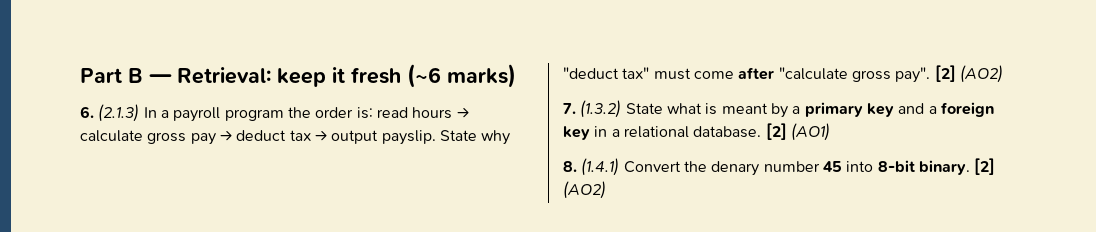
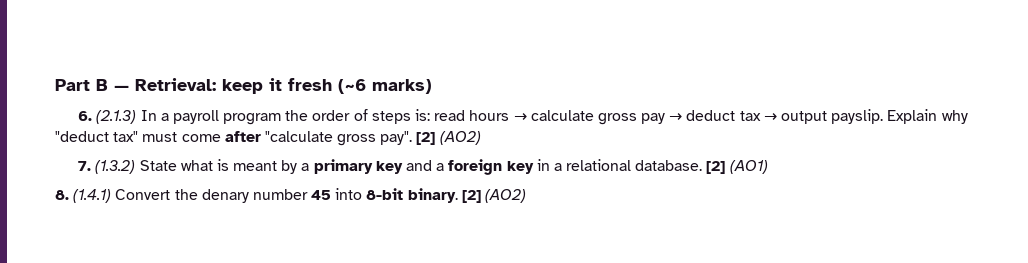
- 6. (2.1.3) In a payroll program the order is: read hours → calculate gross pay → deduct tax → output payslip.
+ 6. (2.1.3) In a payroll program the order of steps is: read hours → calculate gross pay → deduct tax → output payslip.
- State why "deduct tax" must come after "calculate gross pay".
+ Explain why "deduct tax" must come after "calculate gross pay".

